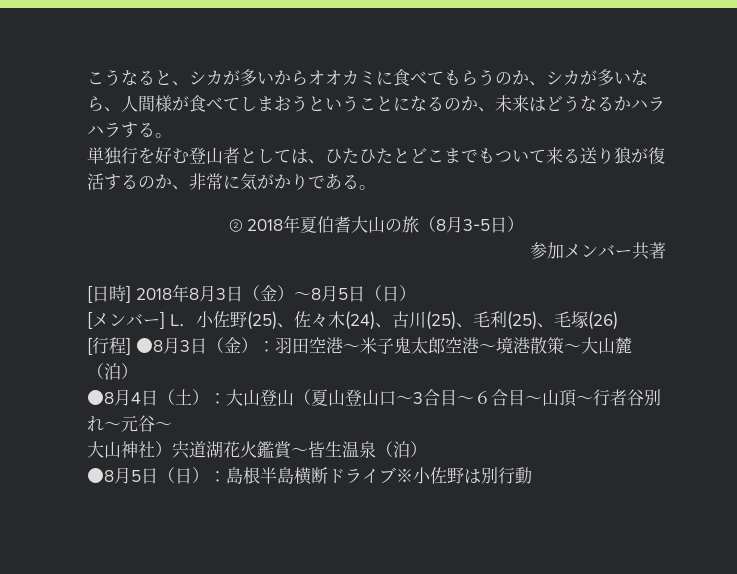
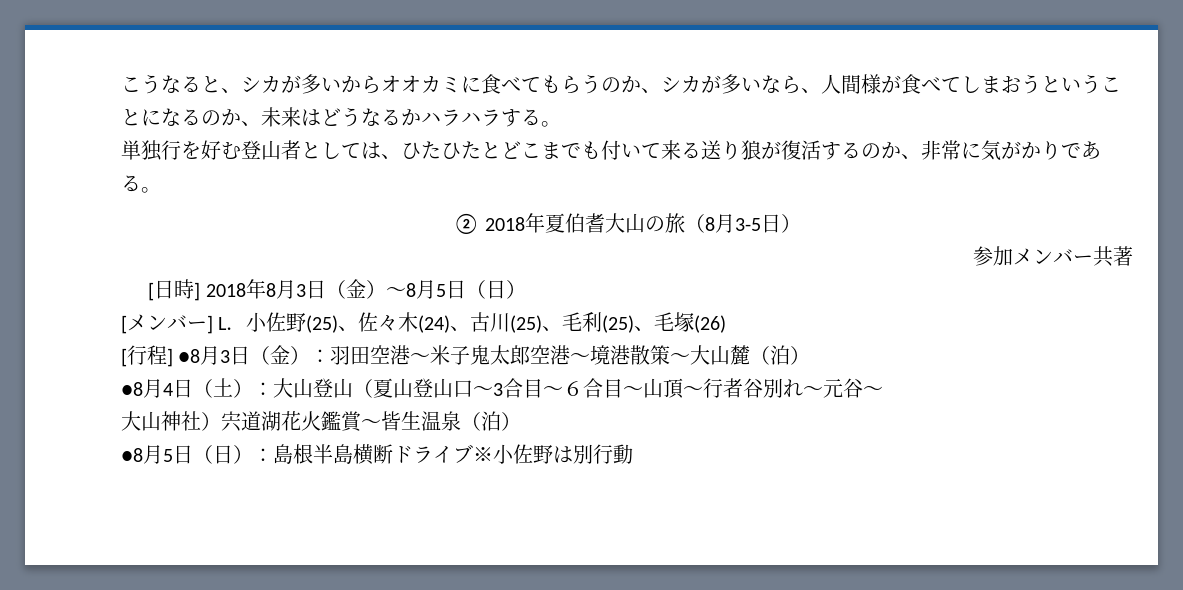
- 単独行を好む登山者としては、ひたひたとどこまでもついて来る送り狼が復活するのか、非常に気がかりである。
+ 単独行を好む登山者としては、ひたひたとどこまでも付いて来る送り狼が復活するのか、非常に気がかりである。

